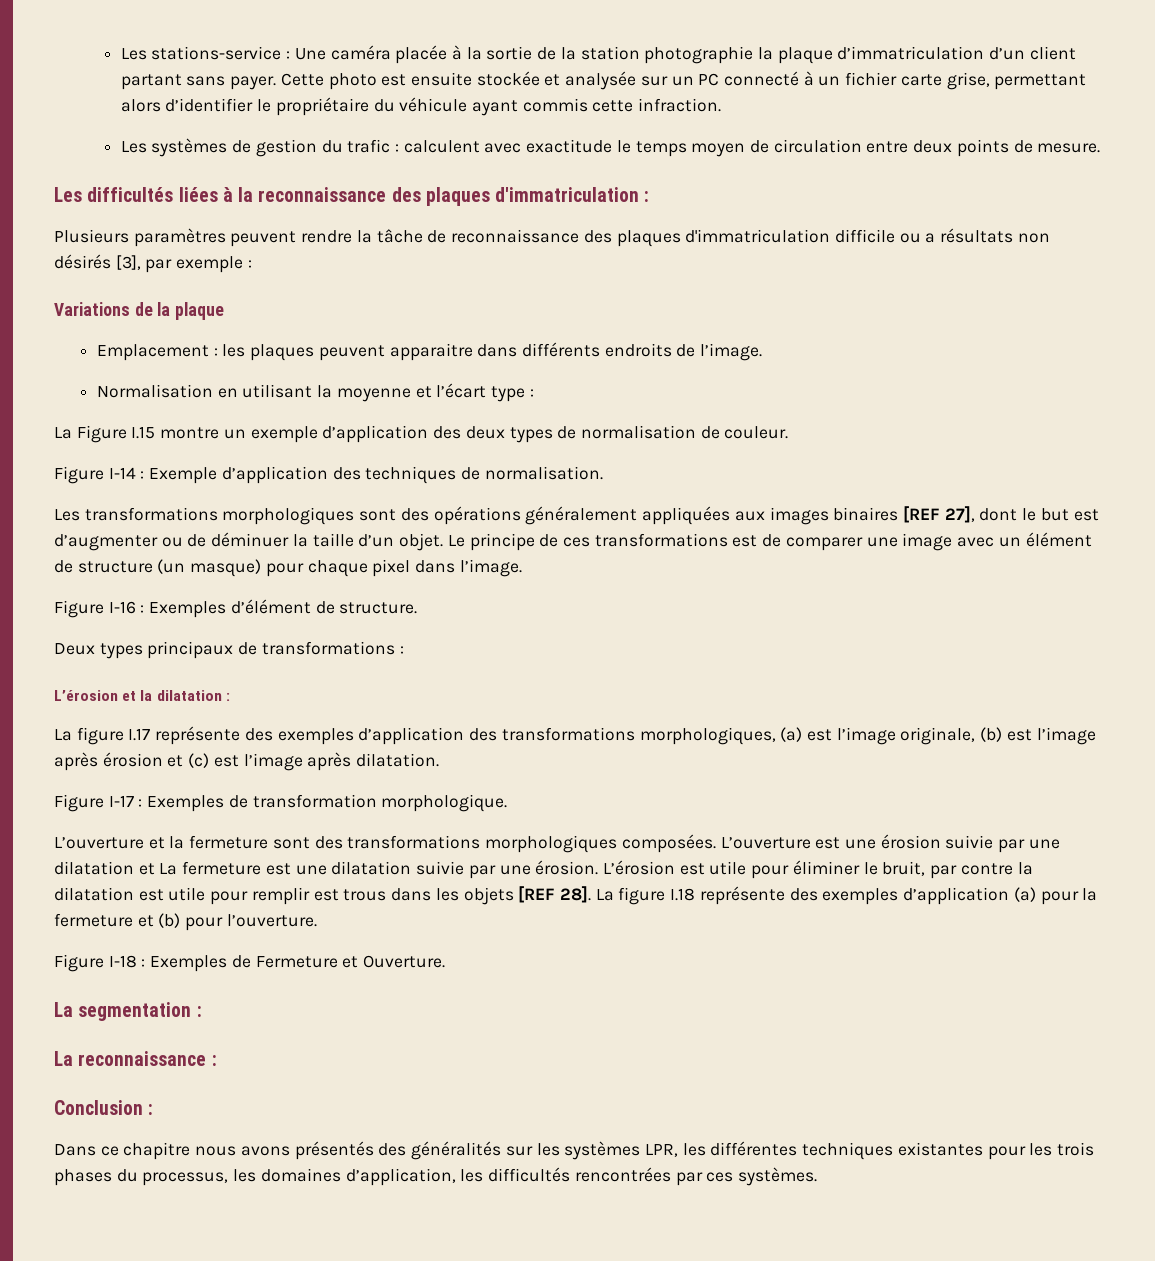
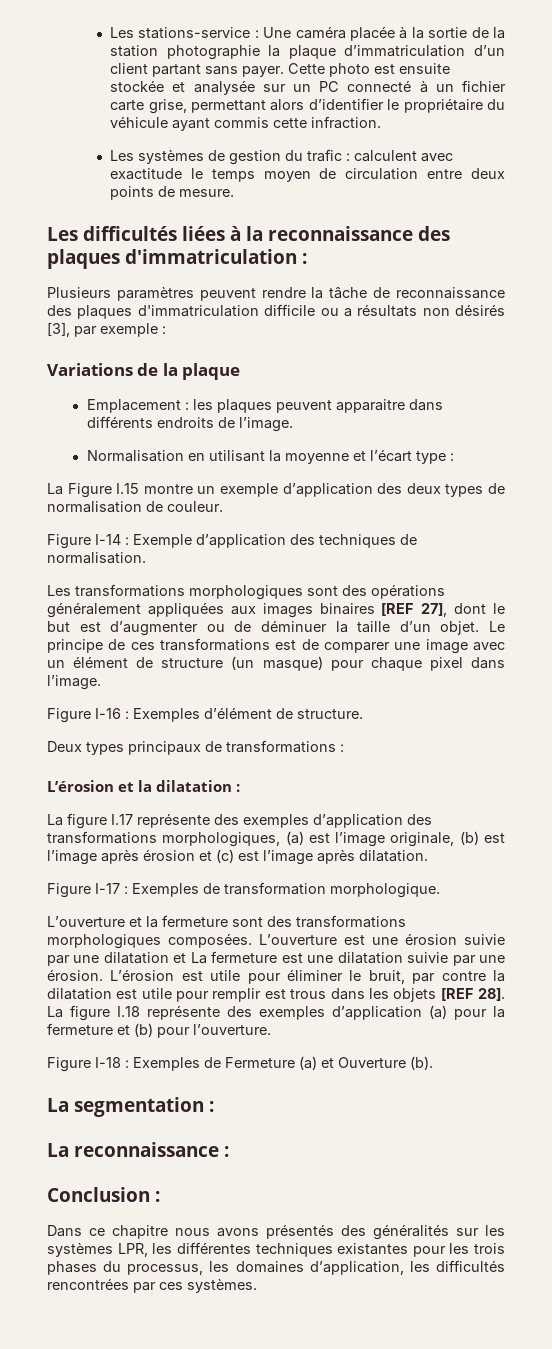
- Figure I-18 : Exemples de Fermeture et Ouverture.
+ Figure I-18 : Exemples de Fermeture (a) et Ouverture (b).

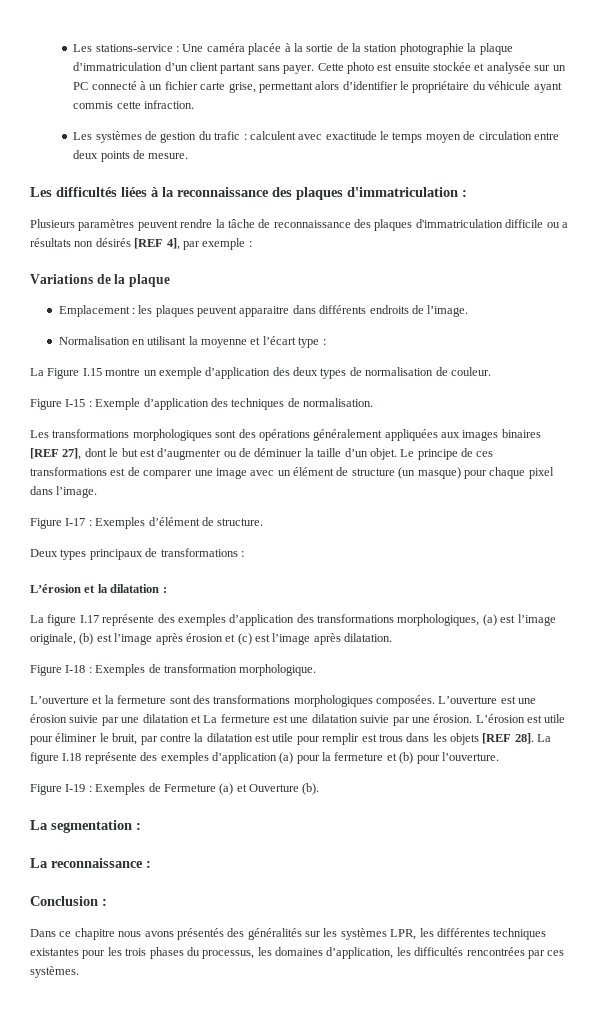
- Plusieurs paramètres peuvent rendre la tâche de reconnaissance des plaques d'immatriculation difficile ou a résultats non désirés [3], par exemple :
+ Plusieurs paramètres peuvent rendre la tâche de reconnaissance des plaques d'immatriculation difficile ou a résultats non désirés [REF 4], par exemple :
- Figure I-14 : Exemple d’application des techniques de normalisation.
+ Figure I-15 : Exemple d’application des techniques de normalisation.
- Figure I-16 : Exemples d’élément de structure.
+ Figure I-17 : Exemples d’élément de structure.
- Figure I-17 : Exemples de transformation morphologique.
+ Figure I-18 : Exemples de transformation morphologique.
- Figure I-18 : Exemples de Fermeture (a) et Ouverture (b).
+ Figure I-19 : Exemples de Fermeture (a) et Ouverture (b).

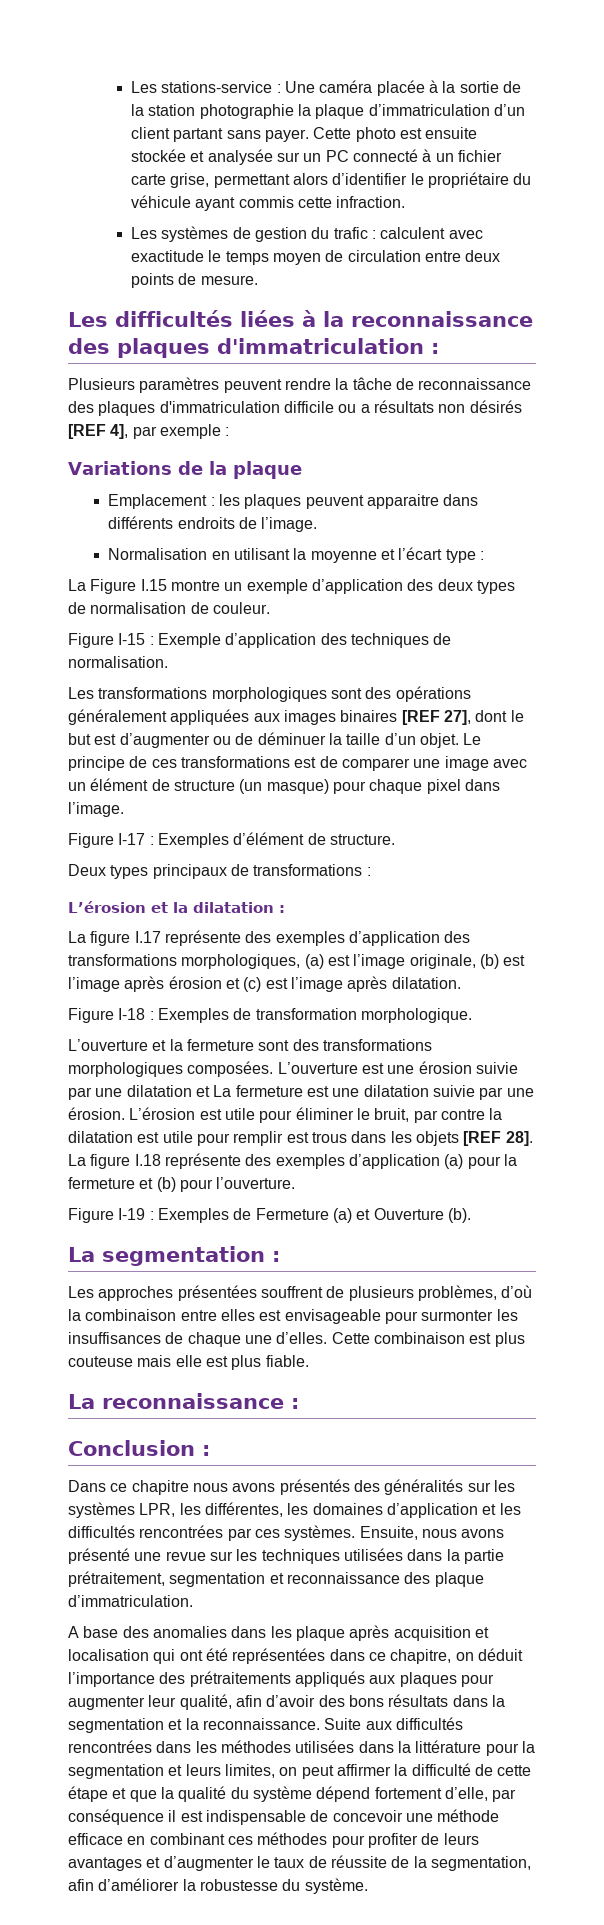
+ Les approches présentées souffrent de plusieurs problèmes, d’où la combinaison entre elles est envisageable pour surmonter les insuffisances de chaque une d’elles. Cette combinaison est plus couteuse mais elle est plus fiable.
- Dans ce chapitre nous avons présentés des généralités sur les systèmes LPR, les différentes techniques existantes pour les trois phases du processus, les domaines d’application, les difficultés rencontrées par ces systèmes.
+ Dans ce chapitre nous avons présentés des généralités sur les systèmes LPR, les différentes, les domaines d’application et les difficultés rencontrées par ces systèmes.
+ Ensuite, nous avons présenté une revue sur les techniques utilisées dans la partie prétraitement, segmentation et reconnaissance des plaque d’immatriculation.
+ A base des anomalies dans les plaque après acquisition et localisation qui ont été représentées dans ce chapitre, on déduit l’importance des prétraitements appliqués aux plaques pour augmenter leur qualité, afin d’avoir des bons résultats dans la segmentation et la reconnaissance. Suite aux difficultés rencontrées dans les méthodes utilisées dans la littérature pour la segmentation et leurs limites, on peut affirmer la difficulté de cette étape et que la qualité du système dépend fortement d’elle, par conséquence il est indispensable de concevoir une méthode efficace en combinant ces méthodes pour profiter de leurs avantages et d’augmenter le taux de réussite de la segmentation, afin d’améliorer la robustesse du système.

